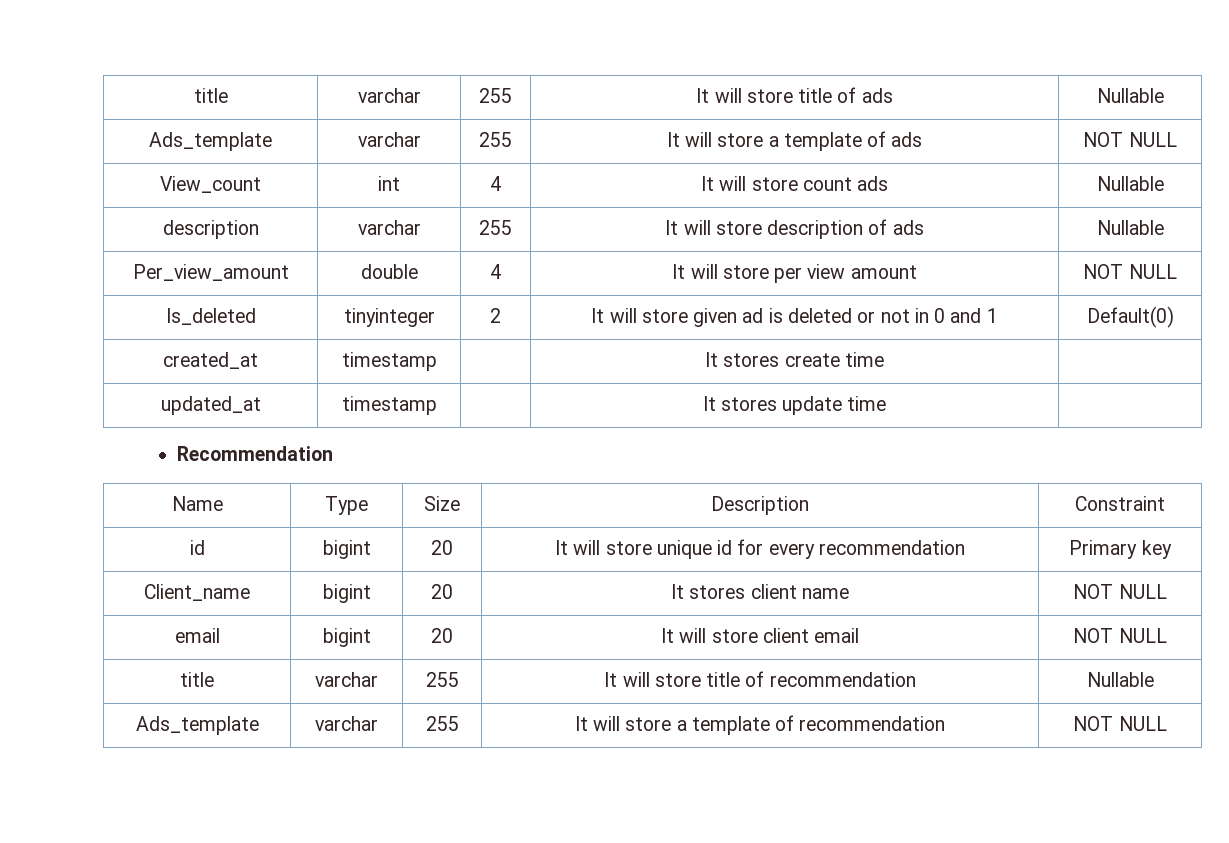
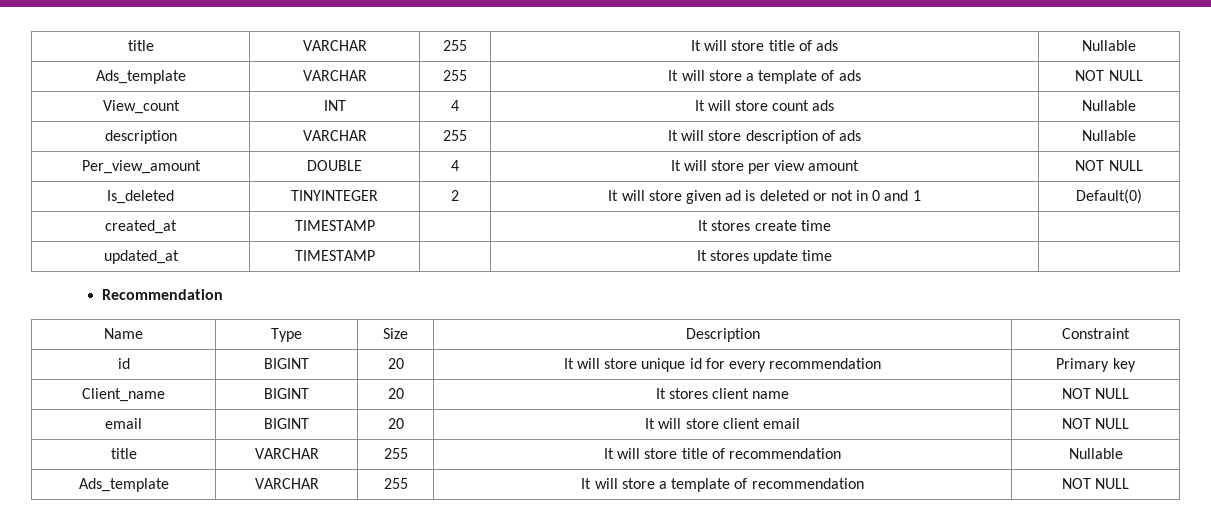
- title | varchar | 255 | It will store title of ads | Nullable
+ title | VARCHAR | 255 | It will store title of ads | Nullable
- Ads_template | varchar | 255 | It will store a template of ads | NOT NULL
+ Ads_template | VARCHAR | 255 | It will store a template of ads | NOT NULL
- View_count | int | 4 | It will store count ads | Nullable
+ View_count | INT | 4 | It will store count ads | Nullable
- description | varchar | 255 | It will store description of ads | Nullable
+ description | VARCHAR | 255 | It will store description of ads | Nullable
- Per_view_amount | double | 4 | It will store per view amount | NOT NULL
+ Per_view_amount | DOUBLE | 4 | It will store per view amount | NOT NULL
- Is_deleted | tinyinteger | 2 | It will store given ad is deleted or not in 0 and 1 | Default(0)
+ Is_deleted | TINYINTEGER | 2 | It will store given ad is deleted or not in 0 and 1 | Default(0)
- created_at | timestamp | | It stores create time |
+ created_at | TIMESTAMP | | It stores create time |
- updated_at | timestamp | | It stores update time |
+ updated_at | TIMESTAMP | | It stores update time |
- id | bigint | 20 | It will store unique id for every recommendation | Primary key
+ id | BIGINT | 20 | It will store unique id for every recommendation | Primary key
- Client_name | bigint | 20 | It stores client name | NOT NULL
+ Client_name | BIGINT | 20 | It stores client name | NOT NULL
- email | bigint | 20 | It will store client email | NOT NULL
+ email | BIGINT | 20 | It will store client email | NOT NULL
- title | varchar | 255 | It will store title of recommendation | Nullable
+ title | VARCHAR | 255 | It will store title of recommendation | Nullable
- Ads_template | varchar | 255 | It will store a template of recommendation | NOT NULL
+ Ads_template | VARCHAR | 255 | It will store a template of recommendation | NOT NULL

